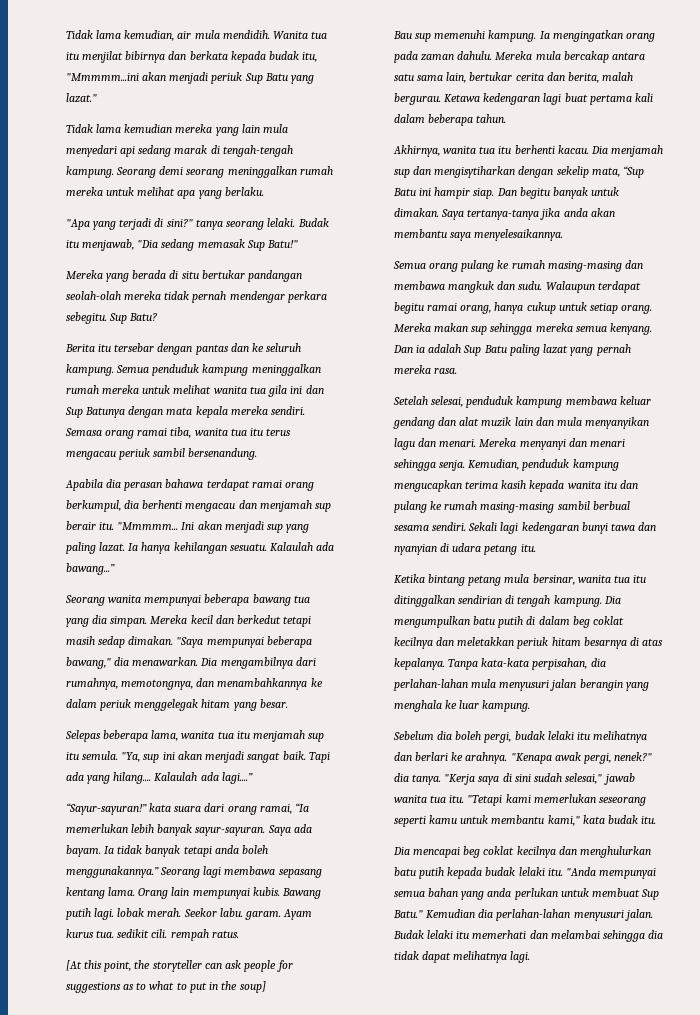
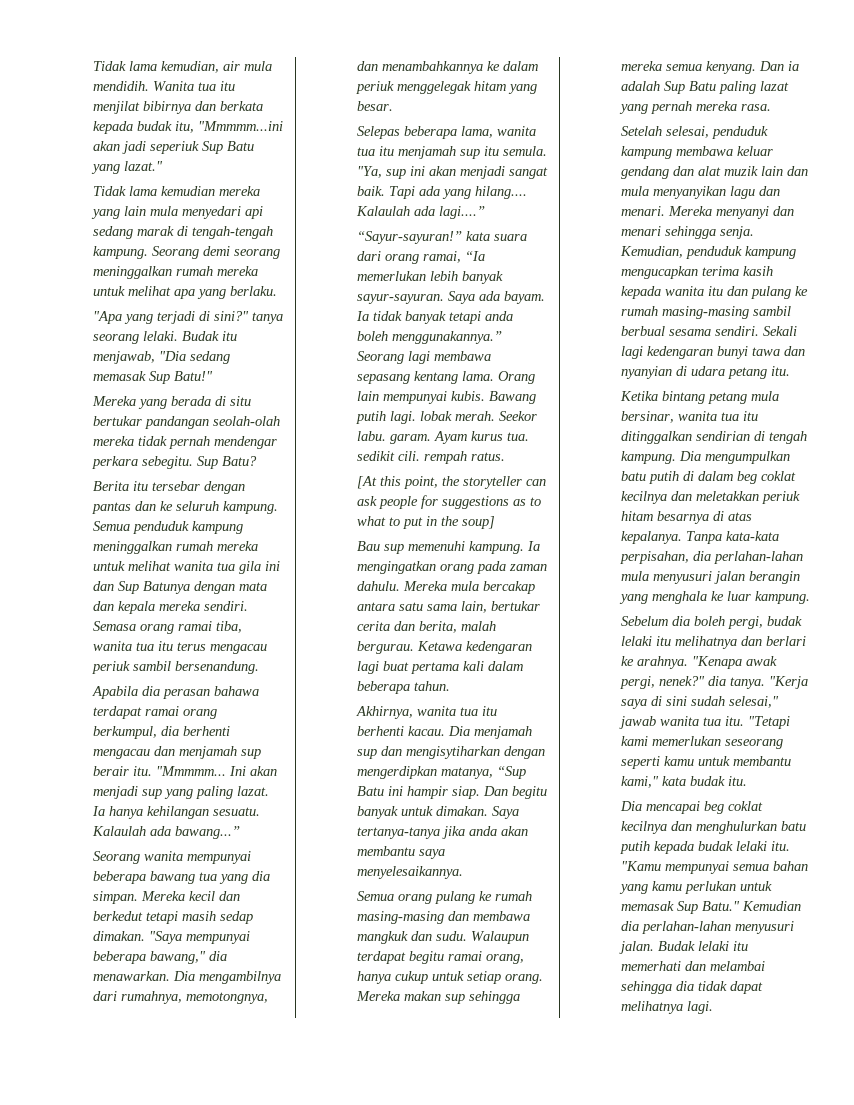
- Wanita tua itu menjilat bibirnya dan berkata kepada budak itu, "Mmmmm...ini akan menjadi periuk Sup Batu yang lazat."
+ Wanita tua itu menjilat bibirnya dan berkata kepada budak itu, "Mmmmm...ini akan jadi seperiuk Sup Batu yang lazat."
- Semua penduduk kampung meninggalkan rumah mereka untuk melihat wanita tua gila ini dan Sup Batunya dengan mata kepala mereka sendiri.
+ Semua penduduk kampung meninggalkan rumah mereka untuk melihat wanita tua gila ini dan Sup Batunya dengan mata dan kepala mereka sendiri.
- Dia menjamah sup dan mengisytiharkan dengan sekelip mata, “Sup Batu ini hampir siap.
+ Dia menjamah sup dan mengisytiharkan dengan mengerdipkan matanya, “Sup Batu ini hampir siap.
- "Anda mempunyai semua bahan yang anda perlukan untuk membuat Sup Batu."
+ "Kamu mempunyai semua bahan yang kamu perlukan untuk memasak Sup Batu."

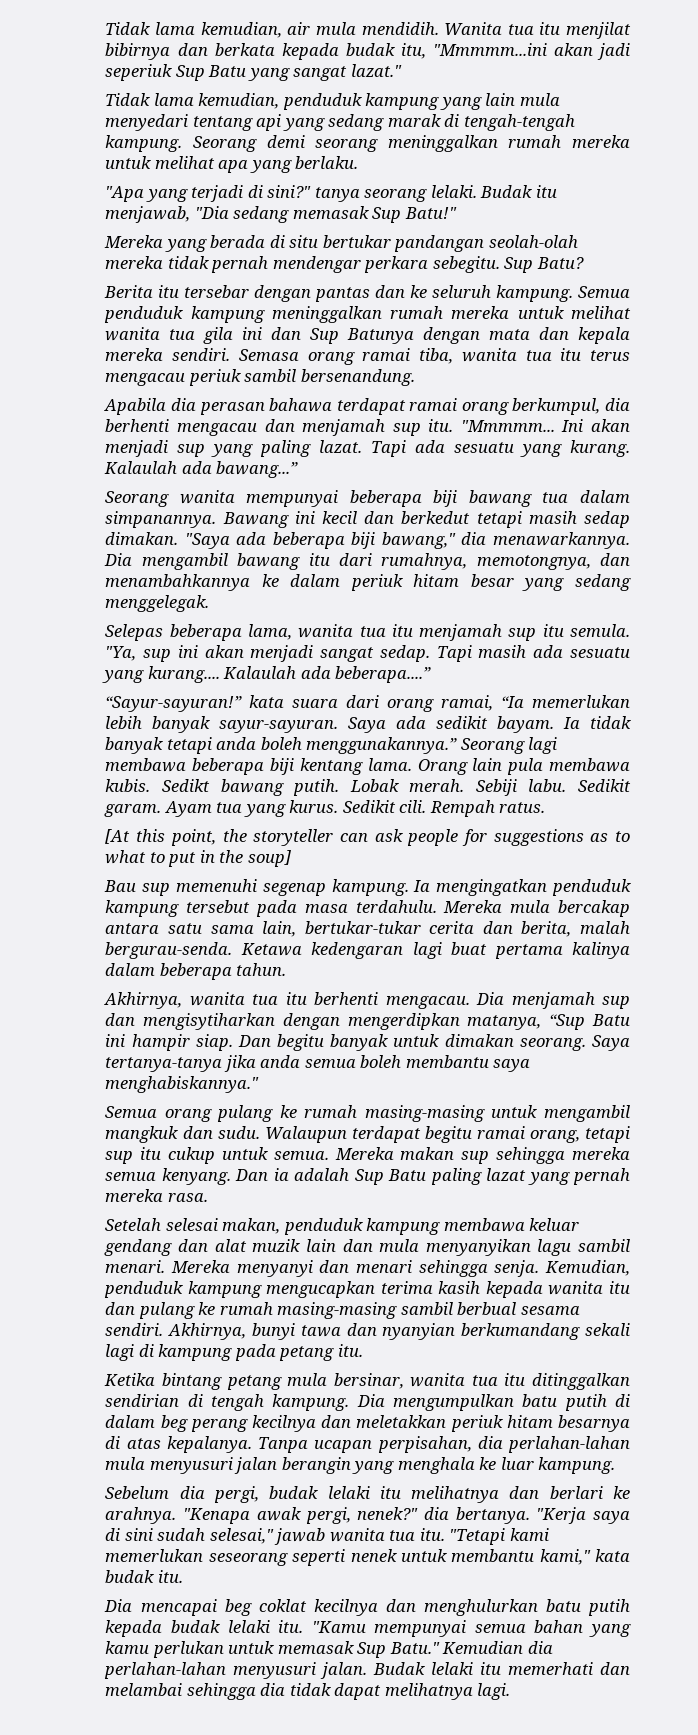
- Wanita tua itu menjilat bibirnya dan berkata kepada budak itu, "Mmmmm...ini akan jadi seperiuk Sup Batu yang lazat."
+ Wanita tua itu menjilat bibirnya dan berkata kepada budak itu, "Mmmmm...ini akan jadi seperiuk Sup Batu yang sangat lazat."
- Tidak lama kemudian mereka yang lain mula menyedari api sedang marak di tengah-tengah kampung.
+ Tidak lama kemudian, penduduk kampung yang lain mula menyedari tentang api yang sedang marak di tengah-tengah kampung.
- Apabila dia perasan bahawa terdapat ramai orang berkumpul, dia berhenti mengacau dan menjamah sup berair itu.
+ Apabila dia perasan bahawa terdapat ramai orang berkumpul, dia berhenti mengacau dan menjamah sup itu.
- Ia hanya kehilangan sesuatu.
+ Tapi ada sesuatu yang kurang.
- Seorang wanita mempunyai beberapa bawang tua yang dia simpan. Mereka kecil dan berkedut tetapi masih sedap dimakan.
+ Seorang wanita mempunyai beberapa biji bawang tua dalam simpanannya. Bawang ini kecil dan berkedut tetapi masih sedap dimakan.
- "Saya mempunyai beberapa bawang," dia menawarkan. Dia mengambilnya dari rumahnya, memotongnya, dan menambahkannya ke dalam periuk menggelegak hitam yang besar.
+ "Saya ada beberapa biji bawang," dia menawarkannya. Dia mengambil bawang itu dari rumahnya, memotongnya, dan menambahkannya ke dalam periuk hitam besar yang sedang menggelegak.
- "Ya, sup ini akan menjadi sangat baik. Tapi ada yang hilang.... Kalaulah ada lagi....”
+ "Ya, sup ini akan menjadi sangat sedap. Tapi masih ada sesuatu yang kurang.... Kalaulah ada beberapa....”
- Saya ada bayam.
+ Saya ada sedikit bayam.
- Seorang lagi membawa sepasang kentang lama.
+ Seorang lagi membawa beberapa biji kentang lama.
- Orang lain mempunyai kubis. Bawang putih lagi. lobak merah. Seekor labu. garam. Ayam kurus tua. sedikit cili. rempah ratus.
+ Orang lain pula membawa kubis. Sedikt bawang putih. Lobak merah. Sebiji labu. Sedikit garam. Ayam tua yang kurus. Sedikit cili. Rempah ratus.
- Bau sup memenuhi kampung.
+ Bau sup memenuhi segenap kampung.
- Ia mengingatkan orang pada zaman dahulu.
+ Ia mengingatkan penduduk kampung tersebut pada masa terdahulu.
- Mereka mula bercakap antara satu sama lain, bertukar cerita dan berita, malah bergurau.
+ Mereka mula bercakap antara satu sama lain, bertukar-tukar cerita dan berita, malah bergurau-senda.
- Ketawa kedengaran lagi buat pertama kali dalam beberapa tahun.
+ Ketawa kedengaran lagi buat pertama kalinya dalam beberapa tahun.
- Akhirnya, wanita tua itu berhenti kacau.
+ Akhirnya, wanita tua itu berhenti mengacau.
- Dan begitu banyak untuk dimakan.
+ Dan begitu banyak untuk dimakan seorang.
- Saya tertanya-tanya jika anda akan membantu saya menyelesaikannya.
+ Saya tertanya-tanya jika anda semua boleh membantu saya menghabiskannya."
- Semua orang pulang ke rumah masing-masing dan membawa mangkuk dan sudu.
+ Semua orang pulang ke rumah masing-masing untuk mengambil mangkuk dan sudu.
- Walaupun terdapat begitu ramai orang, hanya cukup untuk setiap orang.
+ Walaupun terdapat begitu ramai orang, tetapi sup itu cukup untuk semua.
- Setelah selesai, penduduk kampung membawa keluar gendang dan alat muzik lain dan mula menyanyikan lagu dan menari.
+ Setelah selesai makan, penduduk kampung membawa keluar gendang dan alat muzik lain dan mula menyanyikan lagu sambil menari.
- Sekali lagi kedengaran bunyi tawa dan nyanyian di udara petang itu.
+ Akhirnya, bunyi tawa dan nyanyian berkumandang sekali lagi di kampung pada petang itu.
- Dia mengumpulkan batu putih di dalam beg coklat kecilnya dan meletakkan periuk hitam besarnya di atas kepalanya.
+ Dia mengumpulkan batu putih di dalam beg perang kecilnya dan meletakkan periuk hitam besarnya di atas kepalanya.
- Tanpa kata-kata perpisahan, dia perlahan-lahan mula menyusuri jalan berangin yang menghala ke luar kampung.
+ Tanpa ucapan perpisahan, dia perlahan-lahan mula menyusuri jalan berangin yang menghala ke luar kampung.
- Sebelum dia boleh pergi, budak lelaki itu melihatnya dan berlari ke arahnya.
+ Sebelum dia pergi, budak lelaki itu melihatnya dan berlari ke arahnya.
- "Kenapa awak pergi, nenek?" dia tanya.
+ "Kenapa awak pergi, nenek?" dia bertanya.
- "Tetapi kami memerlukan seseorang seperti kamu untuk membantu kami," kata budak itu.
+ "Tetapi kami memerlukan seseorang seperti nenek untuk membantu kami," kata budak itu.

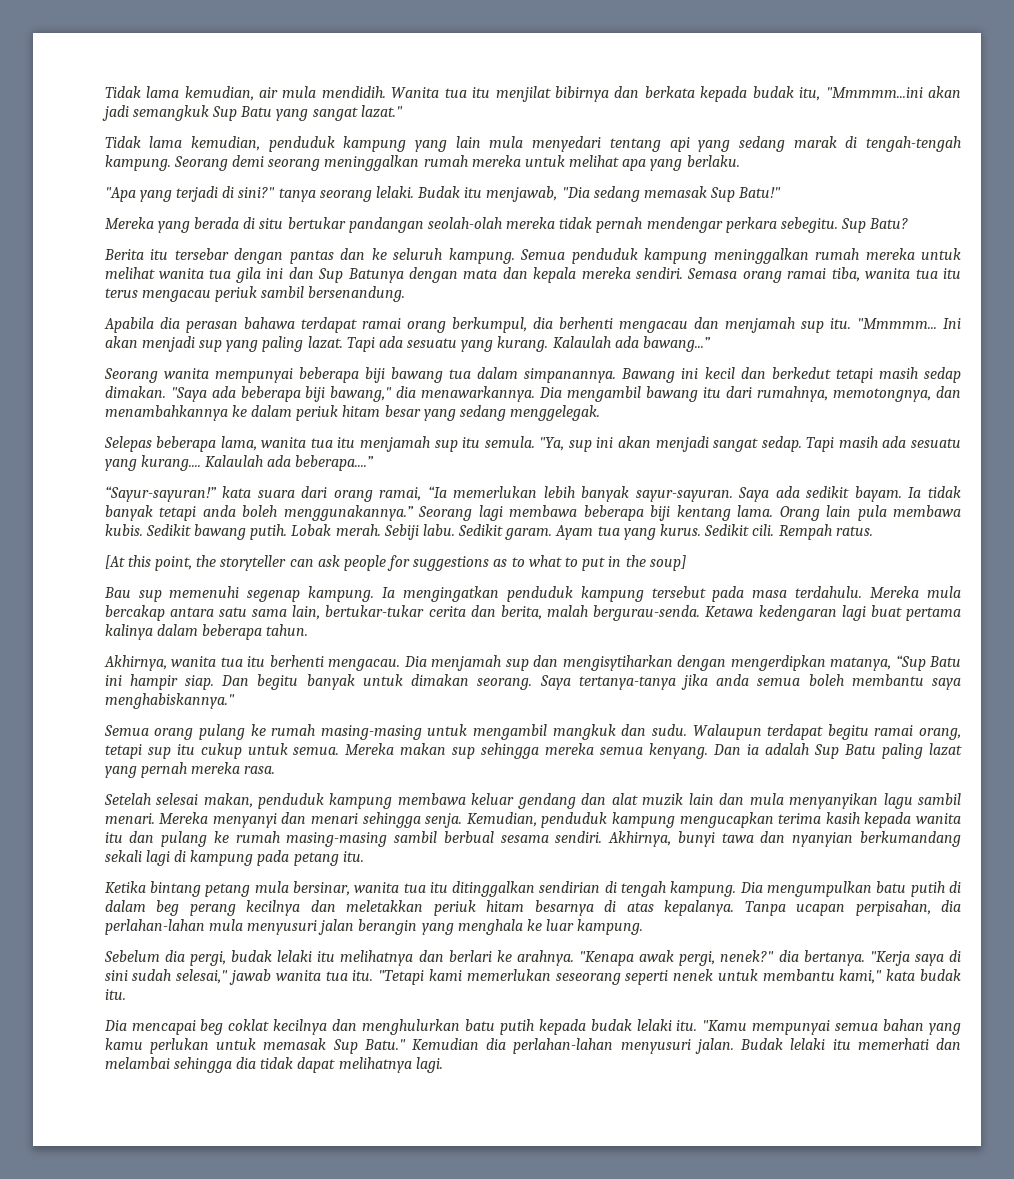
- Wanita tua itu menjilat bibirnya dan berkata kepada budak itu, "Mmmmm...ini akan jadi seperiuk Sup Batu yang sangat lazat."
+ Wanita tua itu menjilat bibirnya dan berkata kepada budak itu, "Mmmmm...ini akan jadi semangkuk Sup Batu yang sangat lazat."
- Sedikt bawang putih.
+ Sedikit bawang putih.

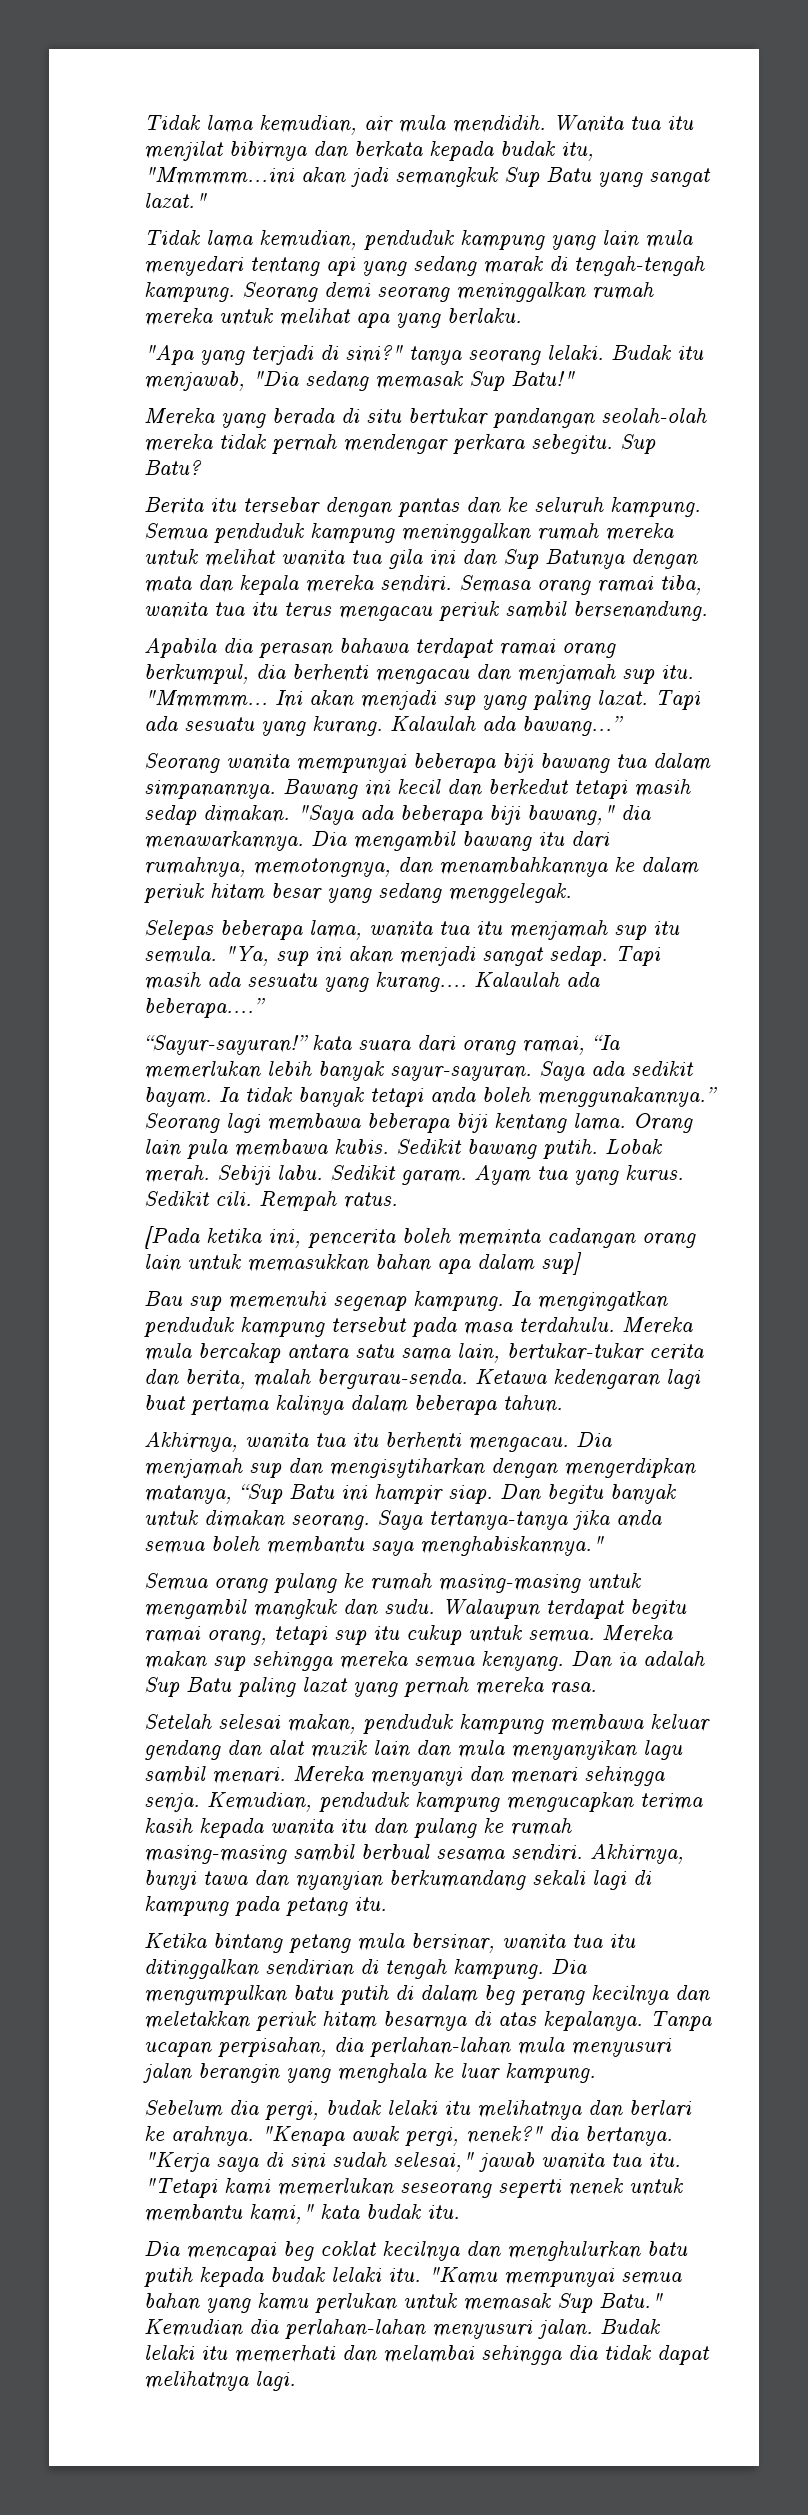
- [At this point, the storyteller can ask people for suggestions as to what to put in the soup]
+ [Pada ketika ini, pencerita boleh meminta cadangan orang lain untuk memasukkan bahan apa dalam sup]

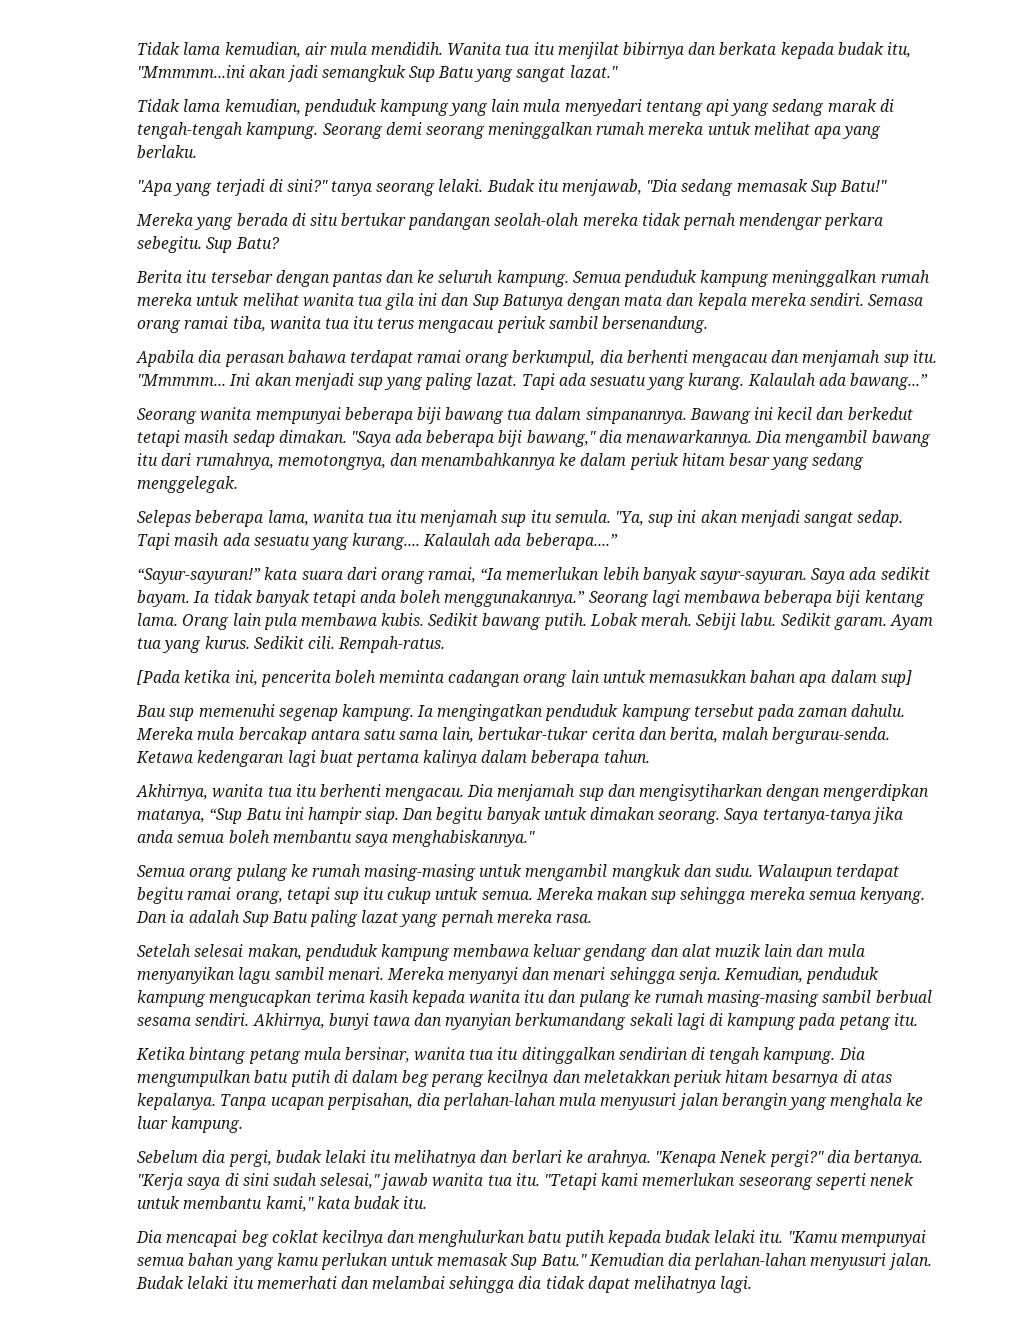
- Rempah ratus.
+ Rempah-ratus.
- Ia mengingatkan penduduk kampung tersebut pada masa terdahulu.
+ Ia mengingatkan penduduk kampung tersebut pada zaman dahulu.
- "Kenapa awak pergi, nenek?" dia bertanya.
+ "Kenapa Nenek pergi?" dia bertanya.

